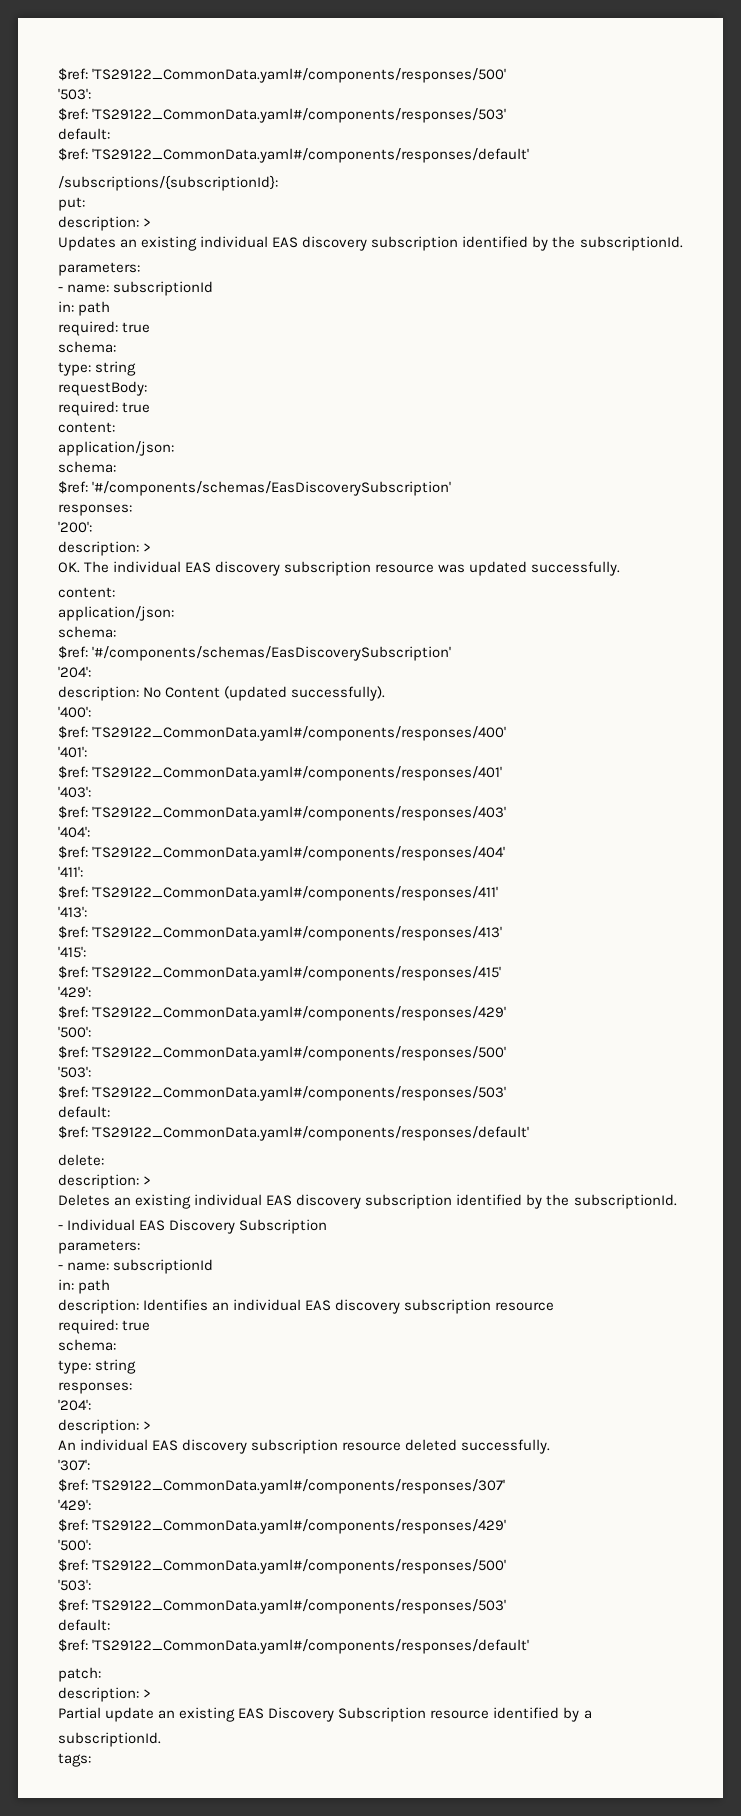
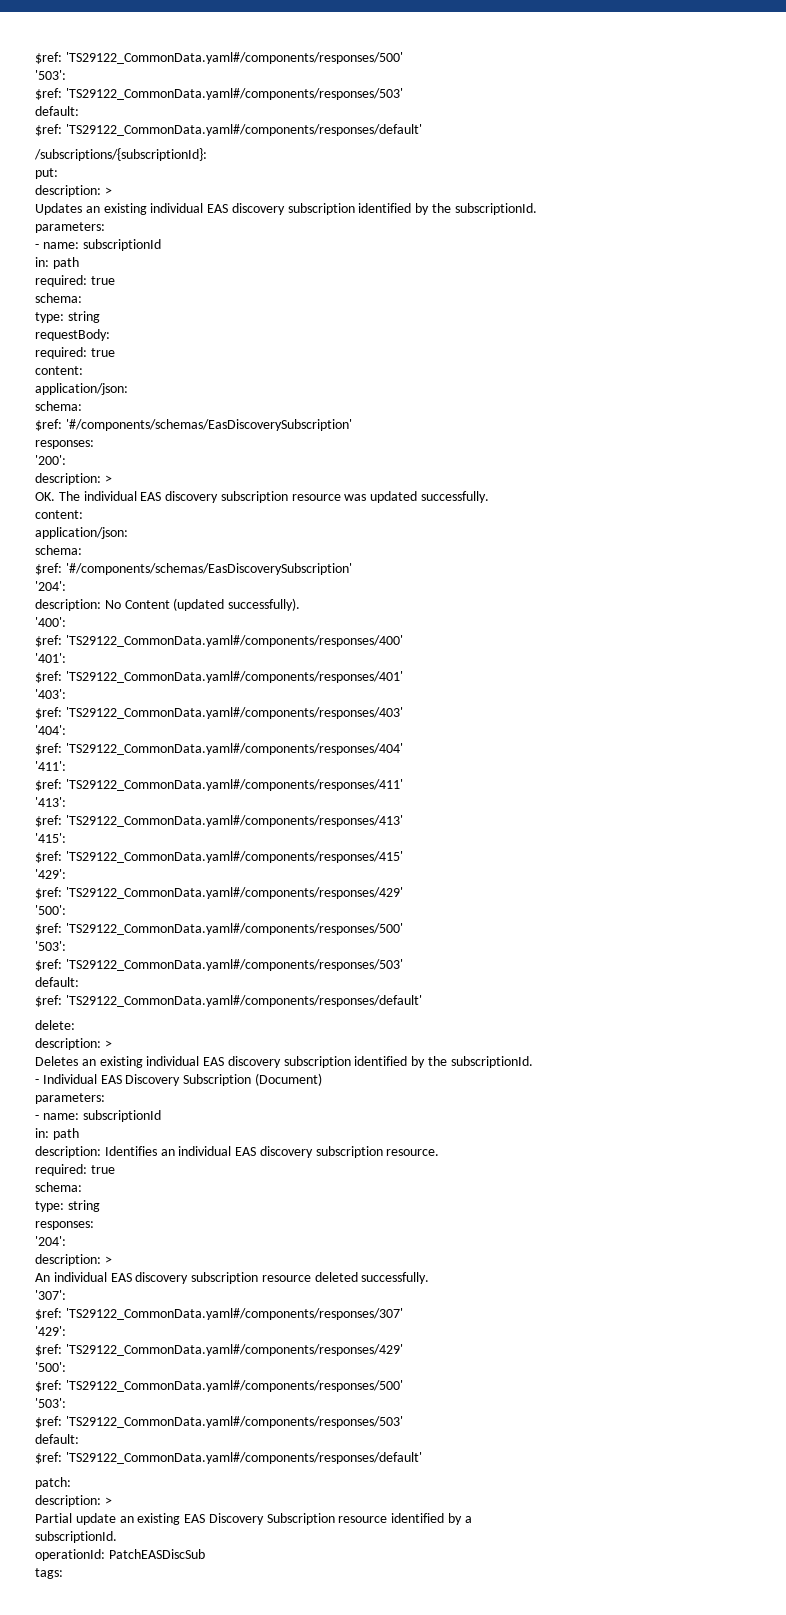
- - Individual EAS Discovery Subscription
+ - Individual EAS Discovery Subscription (Document)
- description: Identifies an individual EAS discovery subscription resource
+ description: Identifies an individual EAS discovery subscription resource.
+ operationId: PatchEASDiscSub

